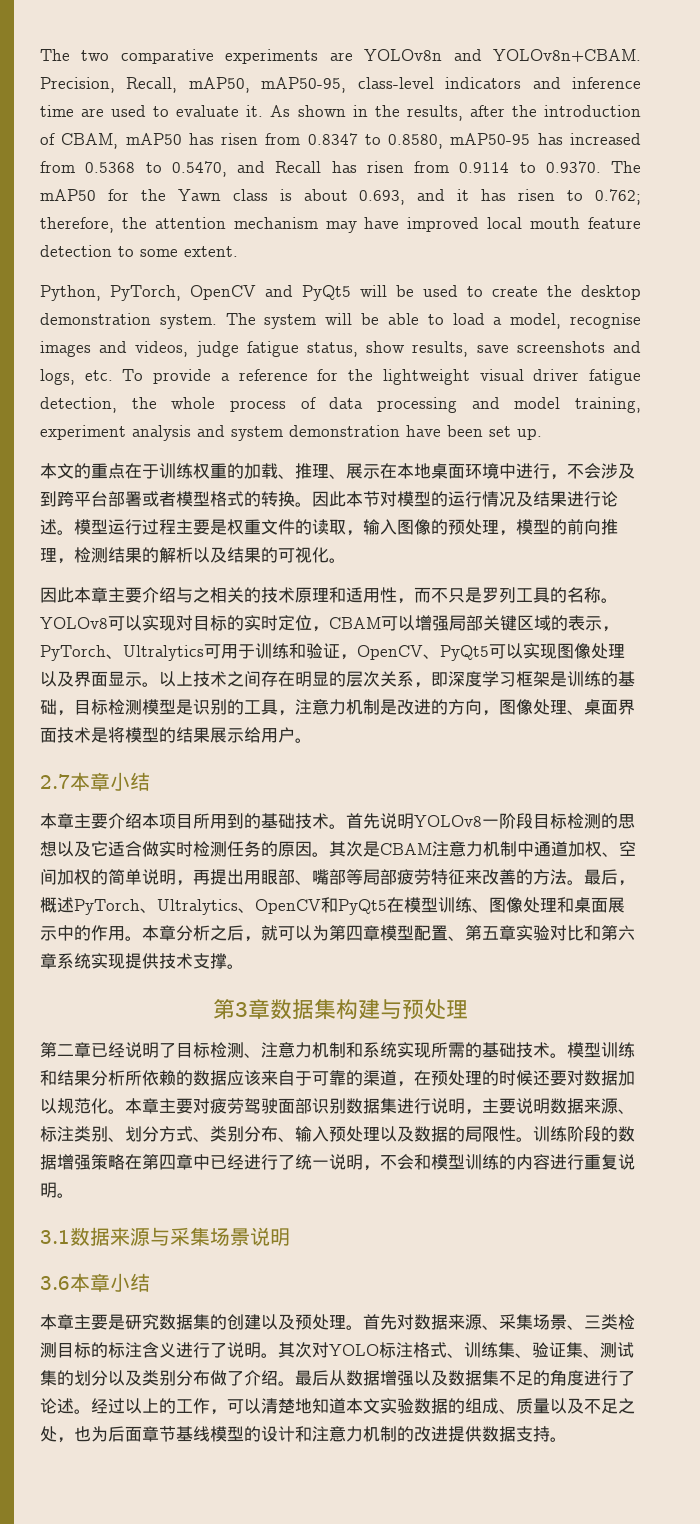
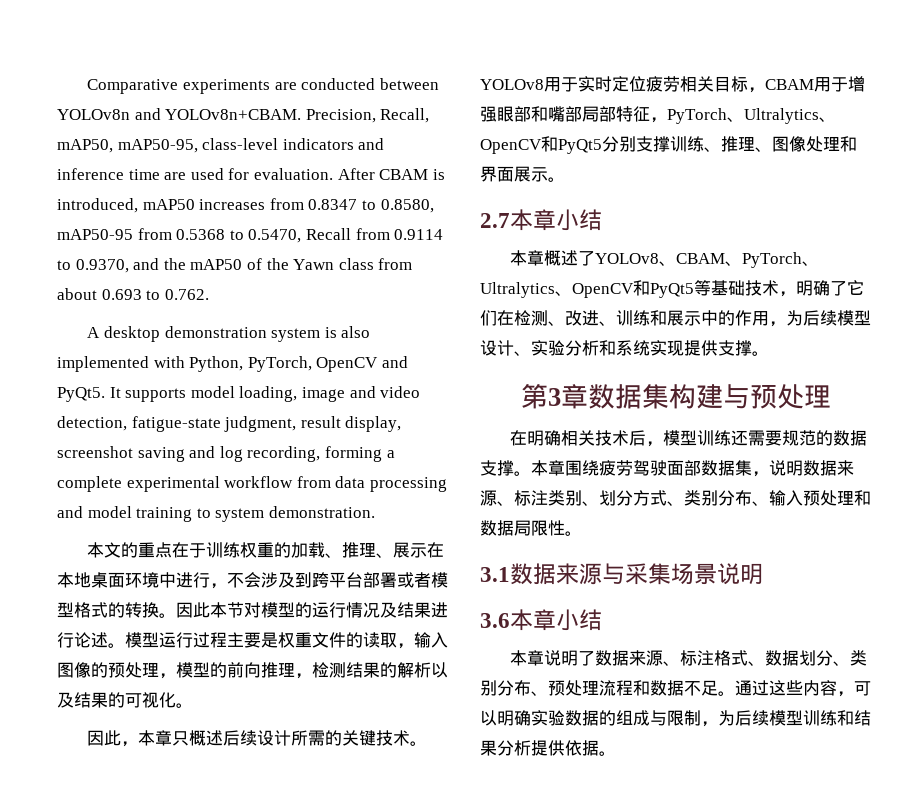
- The two comparative experiments are YOLOv8n and YOLOv8n+CBAM.
+ Comparative experiments are conducted between YOLOv8n and YOLOv8n+CBAM.
- Precision, Recall, mAP50, mAP50-95, class-level indicators and inference time are used to evaluate it. As shown in the results, after the introduction of CBAM, mAP50 has risen from 0.8347 to 0.8580, mAP50-95 has increased from 0.5368 to 0.5470, and Recall has risen from 0.9114 to 0.9370. The mAP50 for the Yawn class is about 0.693, and it has risen to 0.762; therefore, the attention mechanism may have improved local mouth feature detection to some extent.
- Python, PyTorch, OpenCV and PyQt5 will be used to create the desktop demonstration system. The system will be able to load a model, recognise images and videos, judge fatigue status, show results, save screenshots and logs, etc. To provide a reference for the lightweight visual driver fatigue detection, the whole process of data processing and model training, experiment analysis and system demonstration have been set up.
+ Precision, Recall, mAP50, mAP50-95, class-level indicators and inference time are used for evaluation. After CBAM is introduced, mAP50 increases from 0.8347 to 0.8580, mAP50-95 from 0.5368 to 0.5470, Recall from 0.9114 to 0.9370, and the mAP50 of the Yawn class from about 0.693 to 0.762.
+ A desktop demonstration system is also implemented with Python, PyTorch, OpenCV and PyQt5. It supports model loading, image and video detection, fatigue-state judgment, result display, screenshot saving and log recording, forming a complete experimental workflow from data processing and model training to system demonstration.
- 因此本章主要介绍与之相关的技术原理和适用性，而不只是罗列工具的名称。YOLOv8可以实现对目标的实时定位，CBAM可以增强局部关键区域的表示，PyTorch、Ultralytics可用于训练和验证，OpenCV、PyQt5可以实现图像处理以及界面显示。以上技术之间存在明显的层次关系，即深度学习框架是训练的基础，目标检测模型是识别的工具，注意力机制是改进的方向，图像处理、桌面界面技术是将模型的结果展示给用户。
+ 因此，本章只概述后续设计所需的关键技术。YOLOv8用于实时定位疲劳相关目标，CBAM用于增强眼部和嘴部局部特征，PyTorch、Ultralytics、OpenCV和PyQt5分别支撑训练、推理、图像处理和界面展示。
- 本章主要介绍本项目所用到的基础技术。首先说明YOLOv8一阶段目标检测的思想以及它适合做实时检测任务的原因。其次是CBAM注意力机制中通道加权、空间加权的简单说明，再提出用眼部、嘴部等局部疲劳特征来改善的方法。最后，概述PyTorch、Ultralytics、OpenCV和PyQt5在模型训练、图像处理和桌面展示中的作用。本章分析之后，就可以为第四章模型配置、第五章实验对比和第六章系统实现提供技术支撑。
+ 本章概述了YOLOv8、CBAM、PyTorch、Ultralytics、OpenCV和PyQt5等基础技术，明确了它们在检测、改进、训练和展示中的作用，为后续模型设计、实验分析和系统实现提供支撑。
- 第二章已经说明了目标检测、注意力机制和系统实现所需的基础技术。模型训练和结果分析所依赖的数据应该来自于可靠的渠道，在预处理的时候还要对数据加以规范化。本章主要对疲劳驾驶面部识别数据集进行说明，主要说明数据来源、标注类别、划分方式、类别分布、输入预处理以及数据的局限性。训练阶段的数据增强策略在第四章中已经进行了统一说明，不会和模型训练的内容进行重复说明。
+ 在明确相关技术后，模型训练还需要规范的数据支撑。本章围绕疲劳驾驶面部数据集，说明数据来源、标注类别、划分方式、类别分布、输入预处理和数据局限性。
- 本章主要是研究数据集的创建以及预处理。首先对数据来源、采集场景、三类检测目标的标注含义进行了说明。其次对YOLO标注格式、训练集、验证集、测试集的划分以及类别分布做了介绍。最后从数据增强以及数据集不足的角度进行了论述。经过以上的工作，可以清楚地知道本文实验数据的组成、质量以及不足之处，也为后面章节基线模型的设计和注意力机制的改进提供数据支持。
+ 本章说明了数据来源、标注格式、数据划分、类别分布、预处理流程和数据不足。通过这些内容，可以明确实验数据的组成与限制，为后续模型训练和结果分析提供依据。

